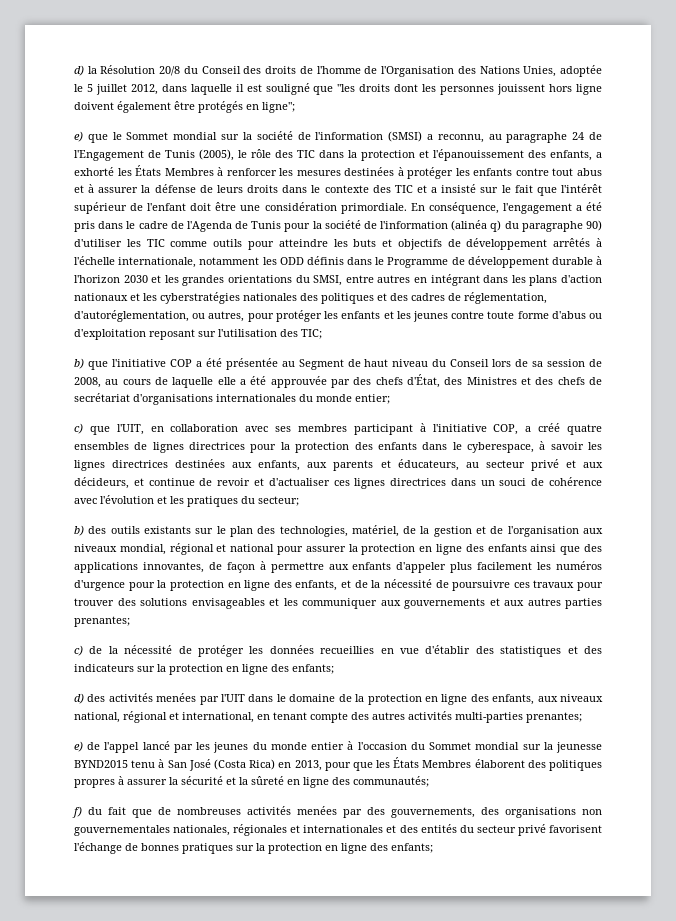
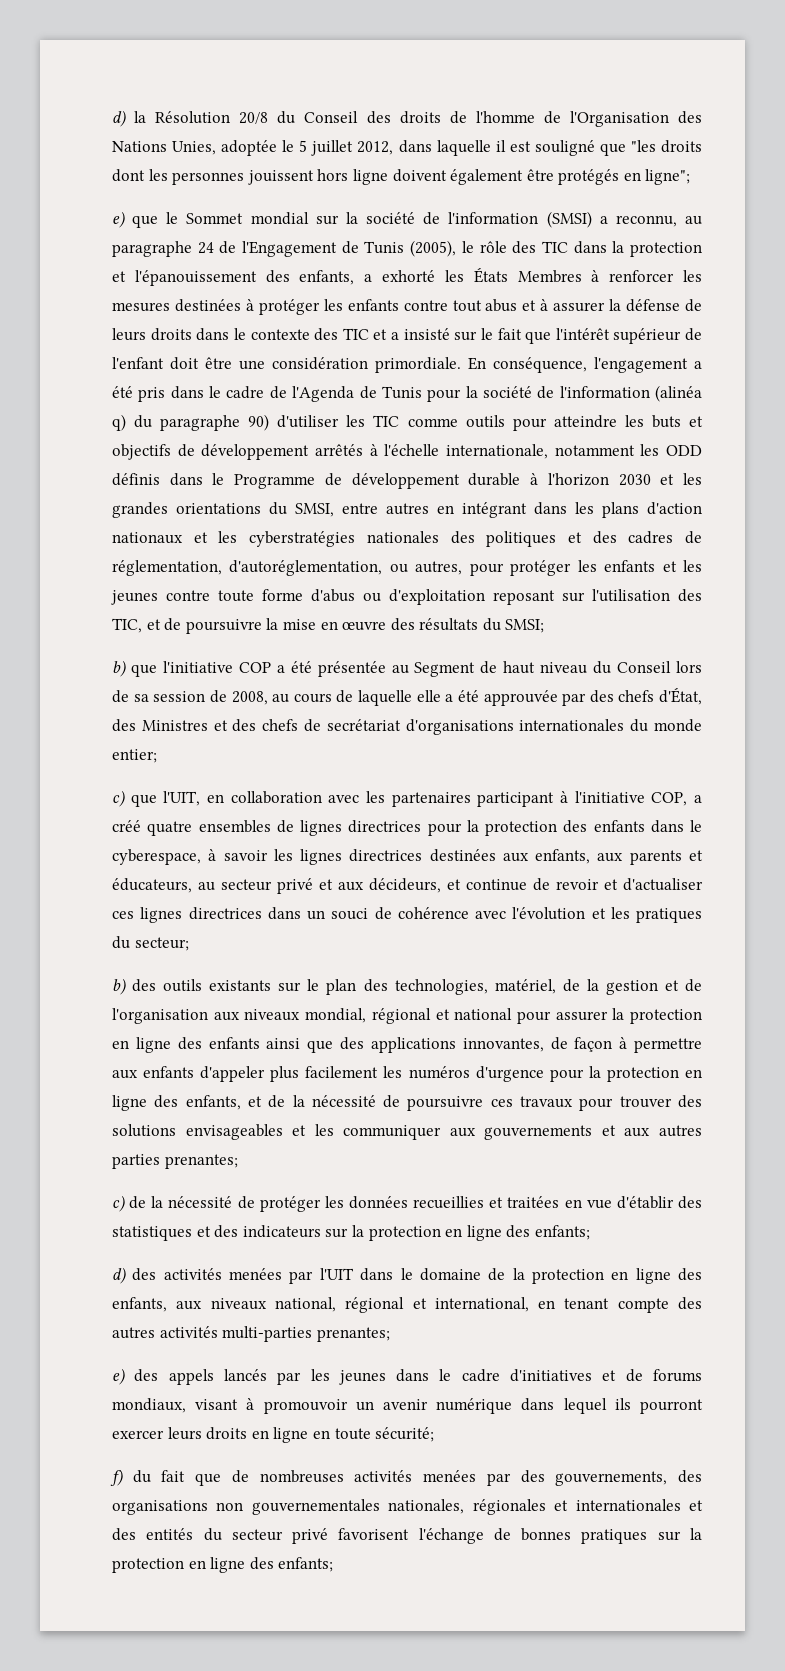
- En conséquence, l'engagement a été pris dans le cadre de l'Agenda de Tunis pour la société de l'information (alinéa q) du paragraphe 90) d'utiliser les TIC comme outils pour atteindre les buts et objectifs de développement arrêtés à l'échelle internationale, notamment les ODD définis dans le Programme de développement durable à l'horizon 2030 et les grandes orientations du SMSI, entre autres en intégrant dans les plans d'action nationaux et les cyberstratégies nationales des politiques et des cadres de réglementation, d'autoréglementation, ou autres, pour protéger les enfants et les jeunes contre toute forme d'abus ou d'exploitation reposant sur l'utilisation des TIC;
+ En conséquence, l'engagement a été pris dans le cadre de l'Agenda de Tunis pour la société de l'information (alinéa q) du paragraphe 90) d'utiliser les TIC comme outils pour atteindre les buts et objectifs de développement arrêtés à l'échelle internationale, notamment les ODD définis dans le Programme de développement durable à l'horizon 2030 et les grandes orientations du SMSI, entre autres en intégrant dans les plans d'action nationaux et les cyberstratégies nationales des politiques et des cadres de réglementation, d'autoréglementation, ou autres, pour protéger les enfants et les jeunes contre toute forme d'abus ou d'exploitation reposant sur l'utilisation des TIC, et de poursuivre la mise en œuvre des résultats du SMSI;
- c) que l'UIT, en collaboration avec ses membres participant à l'initiative COP, a créé quatre ensembles de lignes directrices pour la protection des enfants dans le cyberespace, à savoir les lignes directrices destinées aux enfants, aux parents et éducateurs, au secteur privé et aux décideurs, et continue de revoir et d'actualiser ces lignes directrices dans un souci de cohérence avec l'évolution et les pratiques du secteur;
+ c) que l'UIT, en collaboration avec les partenaires participant à l'initiative COP, a créé quatre ensembles de lignes directrices pour la protection des enfants dans le cyberespace, à savoir les lignes directrices destinées aux enfants, aux parents et éducateurs, au secteur privé et aux décideurs, et continue de revoir et d'actualiser ces lignes directrices dans un souci de cohérence avec l'évolution et les pratiques du secteur;
- c) de la nécessité de protéger les données recueillies en vue d'établir des statistiques et des indicateurs sur la protection en ligne des enfants;
+ c) de la nécessité de protéger les données recueillies et traitées en vue d'établir des statistiques et des indicateurs sur la protection en ligne des enfants;
- e) de l'appel lancé par les jeunes du monde entier à l'occasion du Sommet mondial sur la jeunesse BYND2015 tenu à San José (Costa Rica) en 2013, pour que les États Membres élaborent des politiques propres à assurer la sécurité et la sûreté en ligne des communautés;
+ e) des appels lancés par les jeunes dans le cadre d'initiatives et de forums mondiaux, visant à promouvoir un avenir numérique dans lequel ils pourront exercer leurs droits en ligne en toute sécurité;

